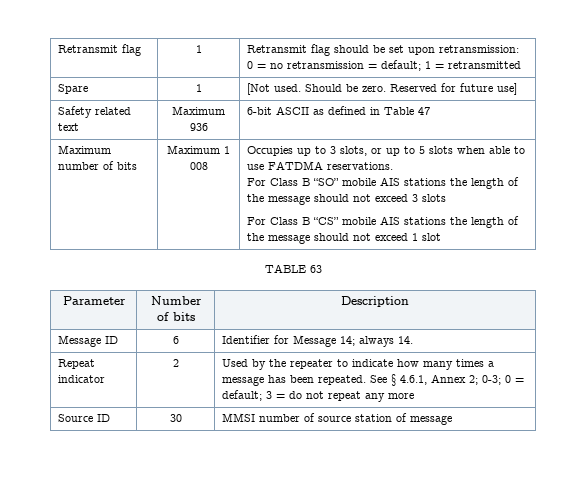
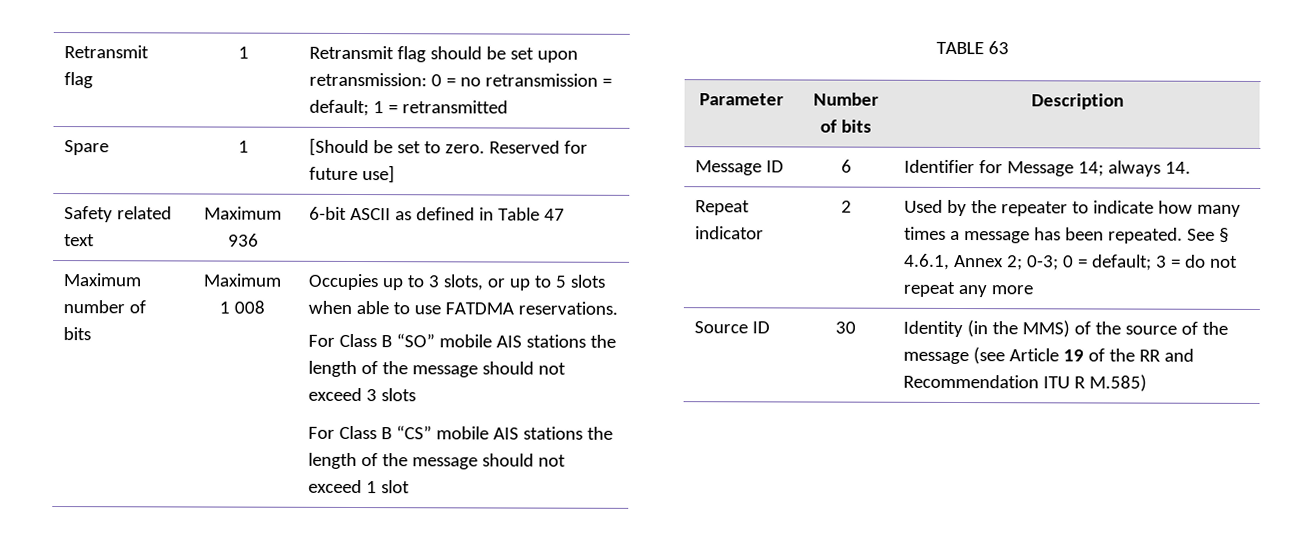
- Spare | 1 | [Not used. Should be zero. Reserved for future use]
+ Spare | 1 | [Should be set to zero. Reserved for future use]
- Source ID | 30 | MMSI number of source station of message
+ Source ID | 30 | Identity (in the MMS) of the source of the message (see Article 19 of the RR and Recommendation ITU R M.585)

